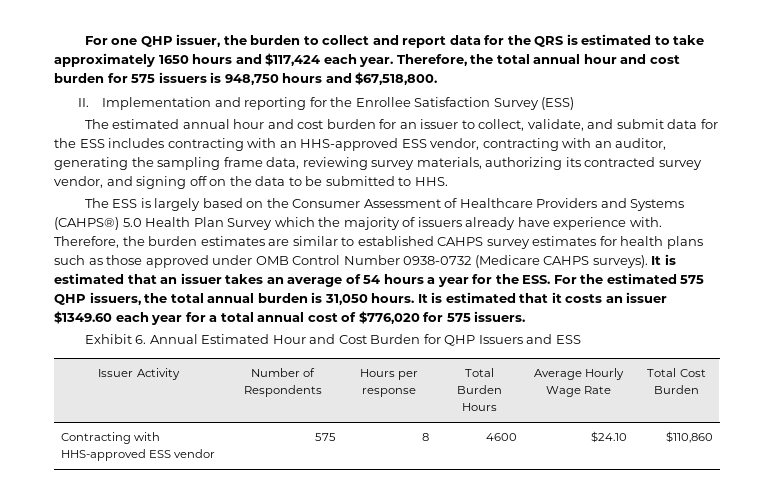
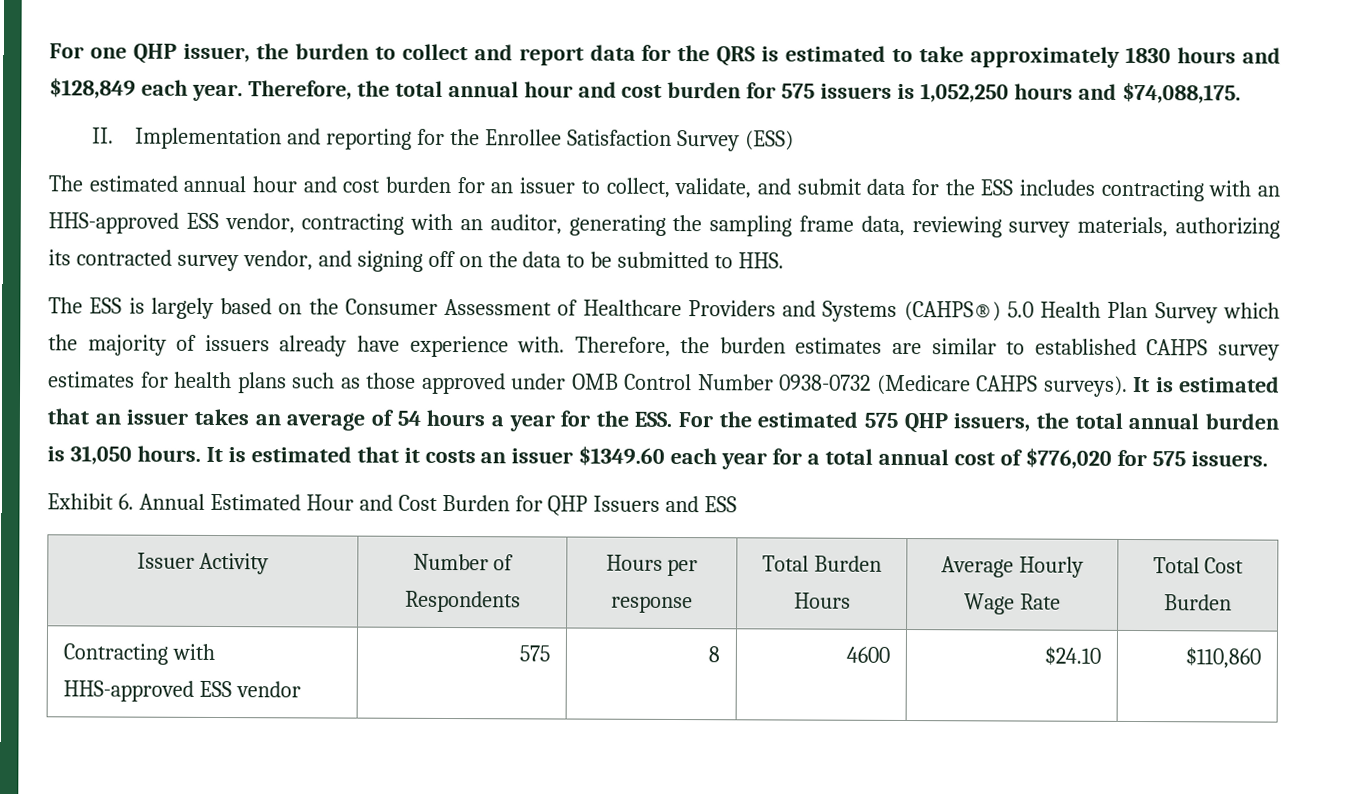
- For one QHP issuer, the burden to collect and report data for the QRS is estimated to take approximately 1650 hours and $117,424 each year.
+ For one QHP issuer, the burden to collect and report data for the QRS is estimated to take approximately 1830 hours and $128,849 each year.
- Therefore, the total annual hour and cost burden for 575 issuers is 948,750 hours and $67,518,800.
+ Therefore, the total annual hour and cost burden for 575 issuers is 1,052,250 hours and $74,088,175.

